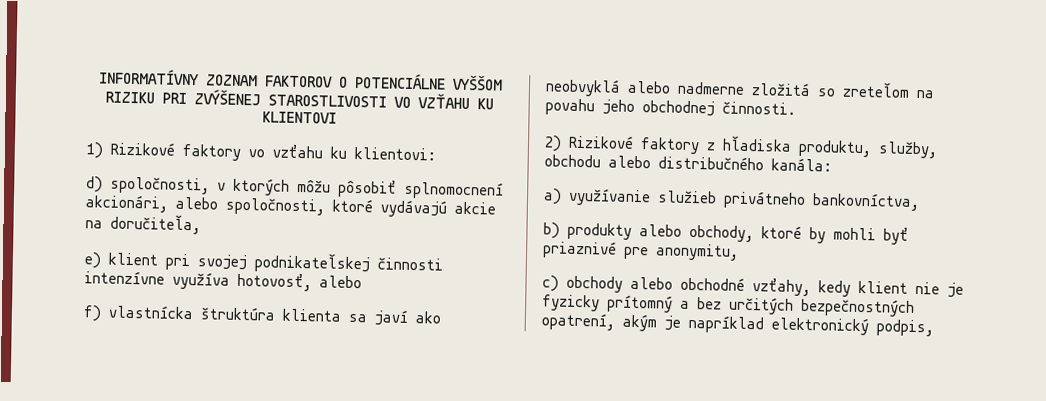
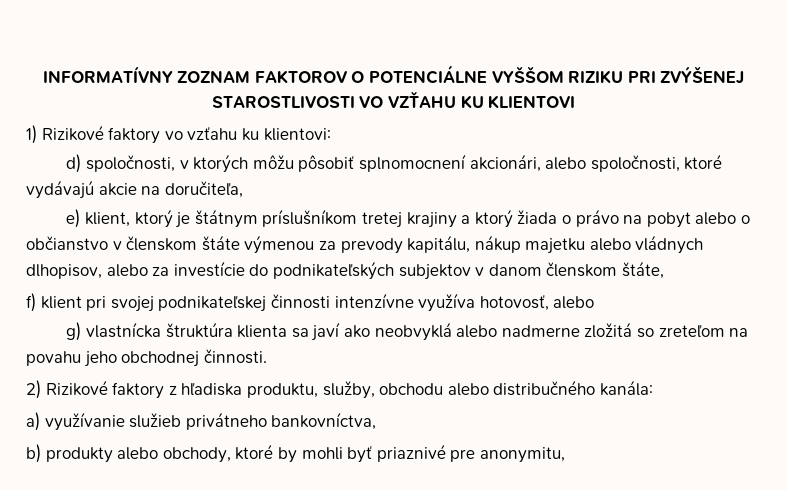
- e) klient pri svojej podnikateľskej činnosti intenzívne využíva hotovosť, alebo
+ e) klient, ktorý je štátnym príslušníkom tretej krajiny a ktorý žiada o právo na pobyt alebo o občianstvo v členskom štáte výmenou za prevody kapitálu, nákup majetku alebo vládnych dlhopisov, alebo za investície do podnikateľských subjektov v danom členskom štáte,
+ f) klient pri svojej podnikateľskej činnosti intenzívne využíva hotovosť, alebo
- f) vlastnícka štruktúra klienta sa javí ako neobvyklá alebo nadmerne zložitá so zreteľom na povahu jeho obchodnej činnosti.
+ g) vlastnícka štruktúra klienta sa javí ako neobvyklá alebo nadmerne zložitá so zreteľom na povahu jeho obchodnej činnosti.
- c) obchody alebo obchodné vzťahy, kedy klient nie je fyzicky prítomný a bez určitých bezpečnostných opatrení, akým je napríklad elektronický podpis,

